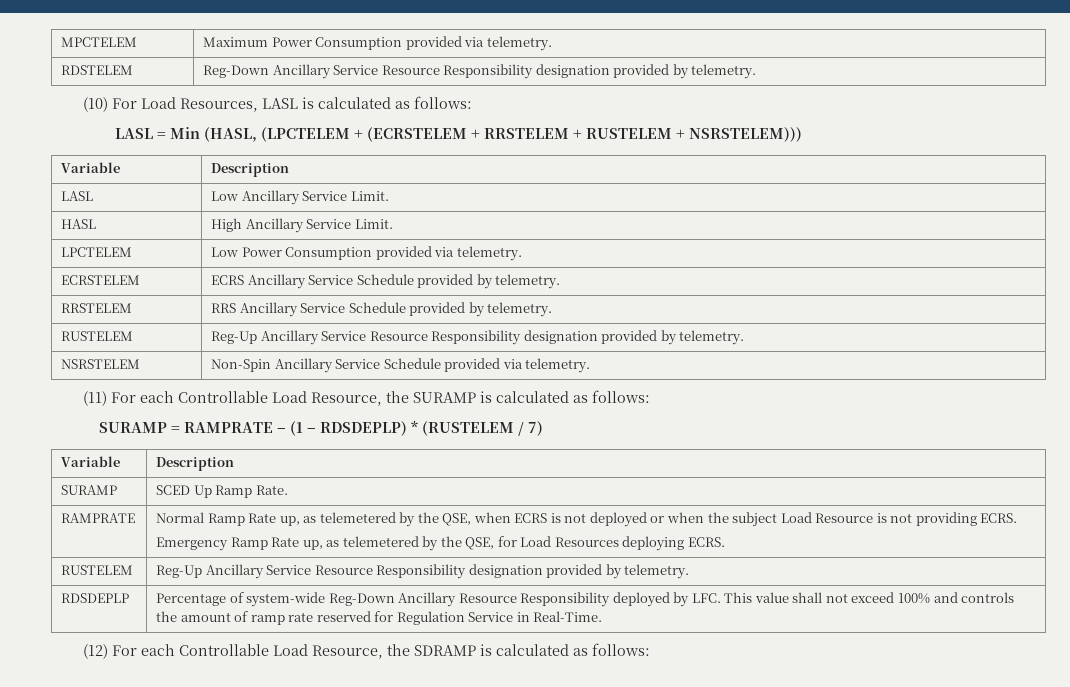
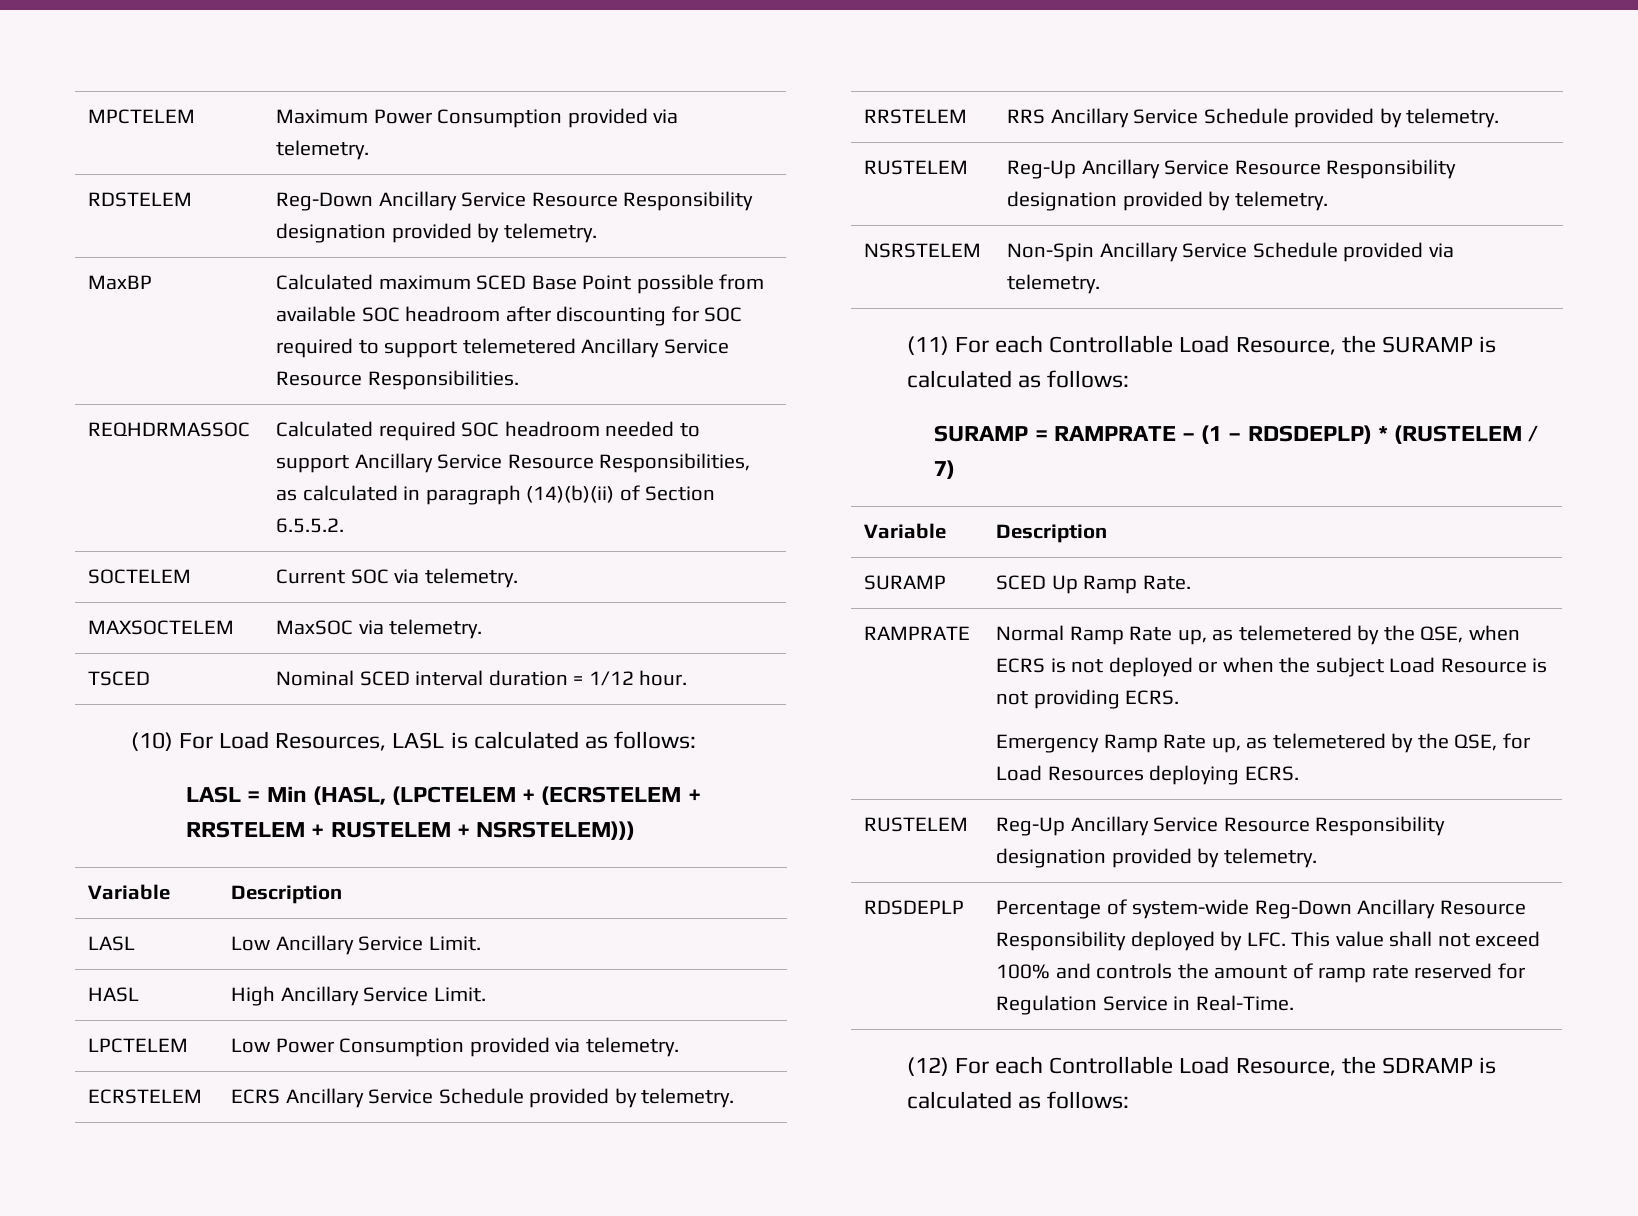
+ MaxBP | Calculated maximum SCED Base Point possible from available SOC headroom after discounting for SOC required to support telemetered Ancillary Service Resource Responsibilities.
+ REQHDRMASSOC | Calculated required SOC headroom needed to support Ancillary Service Resource Responsibilities, as calculated in paragraph (14)(b)(ii) of Section 6.5.5.2.
+ SOCTELEM | Current SOC via telemetry.
+ MAXSOCTELEM | MaxSOC via telemetry.
+ TSCED | Nominal SCED interval duration = 1/12 hour.

